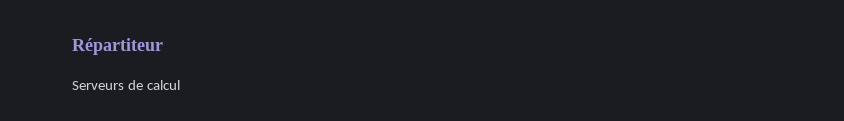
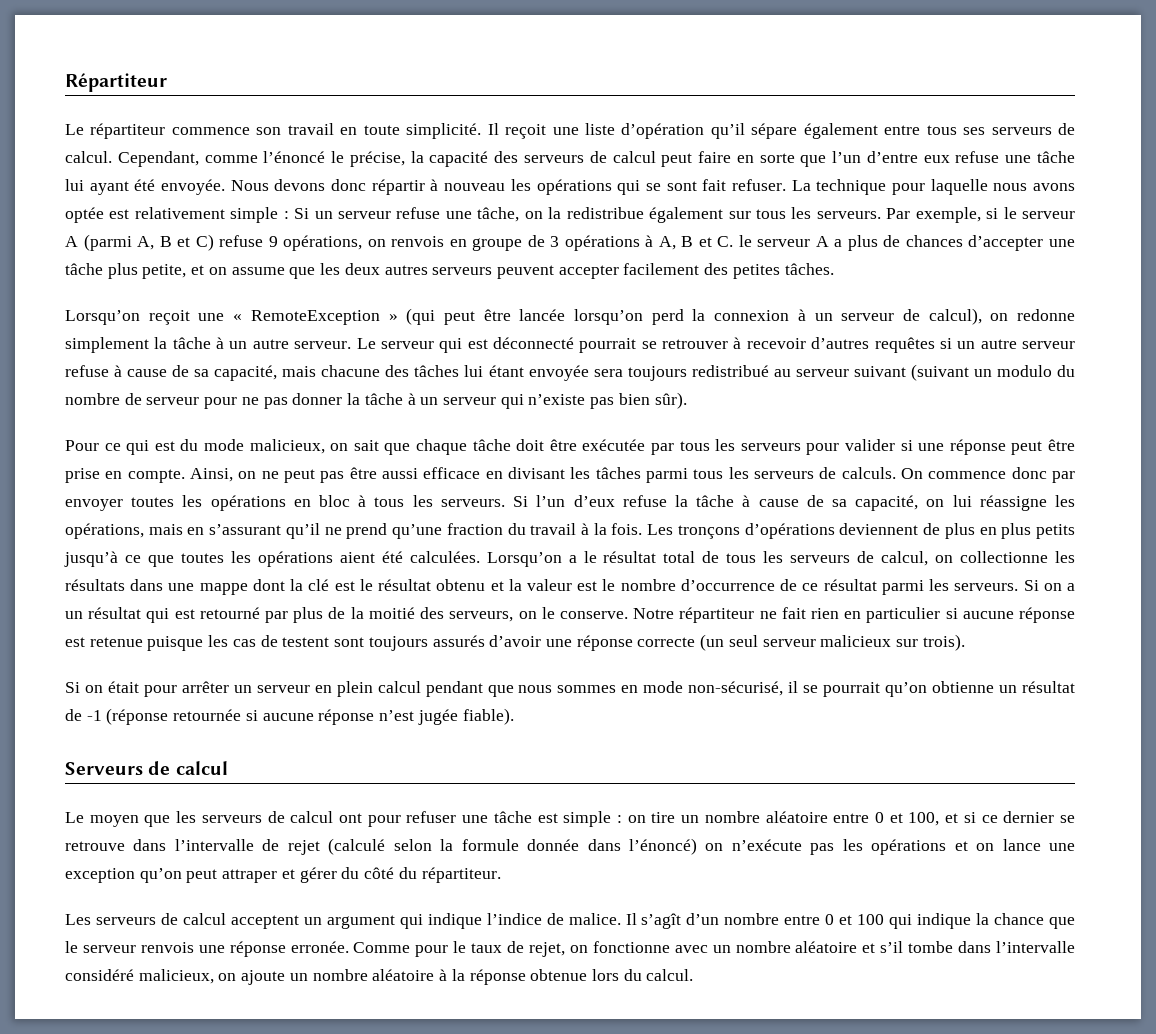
+ Le répartiteur commence son travail en toute simplicité. Il reçoit une liste d’opération qu’il sépare également entre tous ses serveurs de calcul. Cependant, comme l’énoncé le précise, la capacité des serveurs de calcul peut faire en sorte que l’un d’entre eux refuse une tâche lui ayant été envoyée. Nous devons donc répartir à nouveau les opérations qui se sont fait refuser. La technique pour laquelle nous avons optée est relativement simple : Si un serveur refuse une tâche, on la redistribue également sur tous les serveurs. Par exemple, si le serveur A (parmi A, B et C) refuse 9 opérations, on renvois en groupe de 3 opérations à A, B et C. le serveur A a plus de chances d’accepter une tâche plus petite, et on assume que les deux autres serveurs peuvent accepter facilement des petites tâches.
+ Lorsqu’on reçoit une « RemoteException » (qui peut être lancée lorsqu’on perd la connexion à un serveur de calcul), on redonne simplement la tâche à un autre serveur. Le serveur qui est déconnecté pourrait se retrouver à recevoir d’autres requêtes si un autre serveur refuse à cause de sa capacité, mais chacune des tâches lui étant envoyée sera toujours redistribué au serveur suivant (suivant un modulo du nombre de serveur pour ne pas donner la tâche à un serveur qui n’existe pas bien sûr).
+ Pour ce qui est du mode malicieux, on sait que chaque tâche doit être exécutée par tous les serveurs pour valider si une réponse peut être prise en compte. Ainsi, on ne peut pas être aussi efficace en divisant les tâches parmi tous les serveurs de calculs. On commence donc par envoyer toutes les opérations en bloc à tous les serveurs. Si l’un d’eux refuse la tâche à cause de sa capacité, on lui réassigne les opérations, mais en s’assurant qu’il ne prend qu’une fraction du travail à la fois. Les tronçons d’opérations deviennent de plus en plus petits jusqu’à ce que toutes les opérations aient été calculées. Lorsqu’on a le résultat total de tous les serveurs de calcul, on collectionne les résultats dans une mappe dont la clé est le résultat obtenu et la valeur est le nombre d’occurrence de ce résultat parmi les serveurs. Si on a un résultat qui est retourné par plus de la moitié des serveurs, on le conserve. Notre répartiteur ne fait rien en particulier si aucune réponse est retenue puisque les cas de testent sont toujours assurés d’avoir une réponse correcte (un seul serveur malicieux sur trois).
+ Si on était pour arrêter un serveur en plein calcul pendant que nous sommes en mode non-sécurisé, il se pourrait qu’on obtienne un résultat de -1 (réponse retournée si aucune réponse n’est jugée fiable).
  Serveurs de calcul
+ Le moyen que les serveurs de calcul ont pour refuser une tâche est simple : on tire un nombre aléatoire entre 0 et 100, et si ce dernier se retrouve dans l’intervalle de rejet (calculé selon la formule donnée dans l’énoncé) on n’exécute pas les opérations et on lance une exception qu’on peut attraper et gérer du côté du répartiteur.
+ Les serveurs de calcul acceptent un argument qui indique l’indice de malice. Il s’agît d’un nombre entre 0 et 100 qui indique la chance que le serveur renvois une réponse erronée. Comme pour le taux de rejet, on fonctionne avec un nombre aléatoire et s’il tombe dans l’intervalle considéré malicieux, on ajoute un nombre aléatoire à la réponse obtenue lors du calcul.

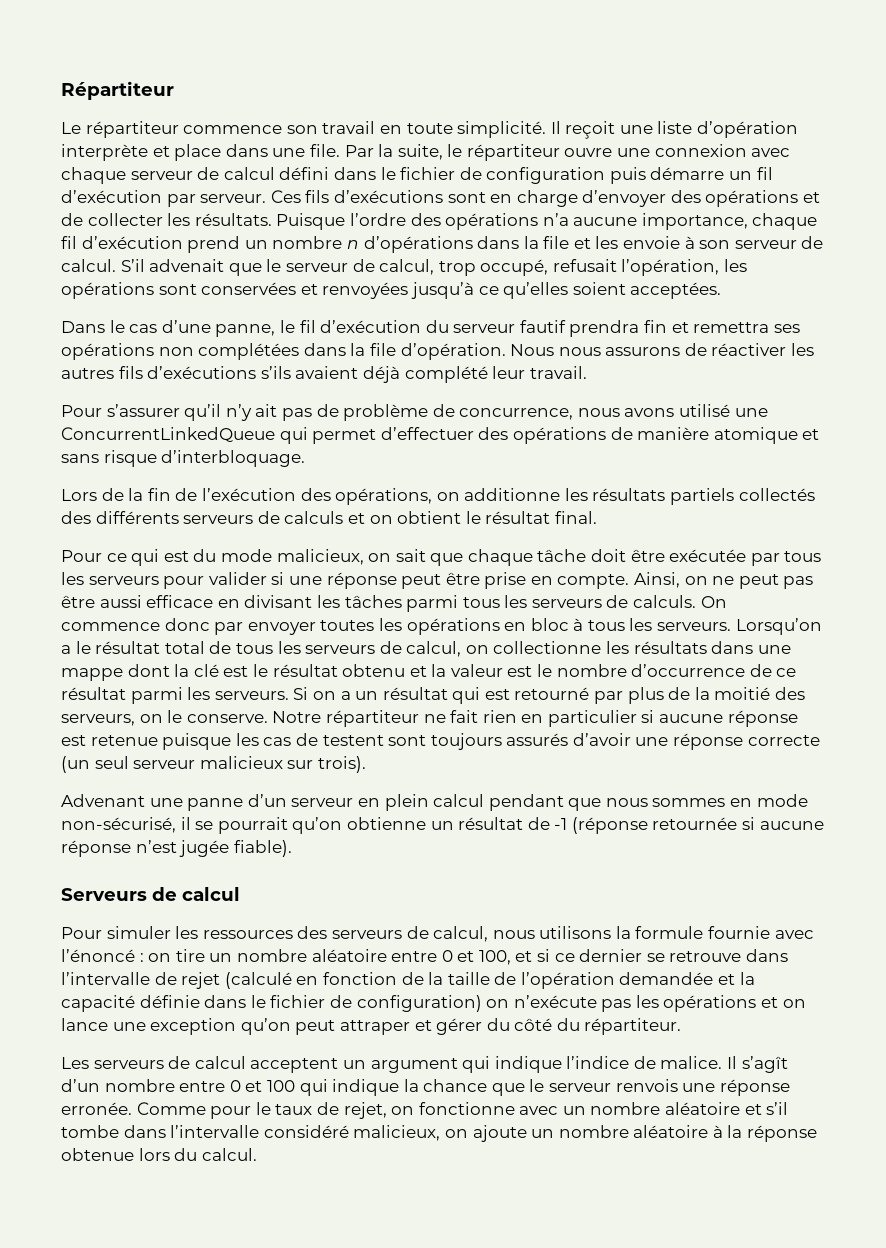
- Il reçoit une liste d’opération qu’il sépare également entre tous ses serveurs de calcul. Cependant, comme l’énoncé le précise, la capacité des serveurs de calcul peut faire en sorte que l’un d’entre eux refuse une tâche lui ayant été envoyée. Nous devons donc répartir à nouveau les opérations qui se sont fait refuser. La technique pour laquelle nous avons optée est relativement simple : Si un serveur refuse une tâche, on la redistribue également sur tous les serveurs. Par exemple, si le serveur A (parmi A, B et C) refuse 9 opérations, on renvois en groupe de 3 opérations à A, B et C. le serveur A a plus de chances d’accepter une tâche plus petite, et on assume que les deux autres serveurs peuvent accepter facilement des petites tâches.
- Lorsqu’on reçoit une « RemoteException » (qui peut être lancée lorsqu’on perd la connexion à un serveur de calcul), on redonne simplement la tâche à un autre serveur. Le serveur qui est déconnecté pourrait se retrouver à recevoir d’autres requêtes si un autre serveur refuse à cause de sa capacité, mais chacune des tâches lui étant envoyée sera toujours redistribué au serveur suivant (suivant un modulo du nombre de serveur pour ne pas donner la tâche à un serveur qui n’existe pas bien sûr).
+ Il reçoit une liste d’opération interprète et place dans une file. Par la suite, le répartiteur ouvre une connexion avec chaque serveur de calcul défini dans le fichier de configuration puis démarre un fil d’exécution par serveur. Ces fils d’exécutions sont en charge d’envoyer des opérations et de collecter les résultats. Puisque l’ordre des opérations n’a aucune importance, chaque fil d’exécution prend un nombre n d’opérations dans la file et les envoie à son serveur de calcul. S’il advenait que le serveur de calcul, trop occupé, refusait l’opération, les opérations sont conservées et renvoyées jusqu’à ce qu’elles soient acceptées.
+ Dans le cas d’une panne, le fil d’exécution du serveur fautif prendra fin et remettra ses opérations non complétées dans la file d’opération. Nous nous assurons de réactiver les autres fils d’exécutions s’ils avaient déjà complété leur travail.
+ Pour s’assurer qu’il n’y ait pas de problème de concurrence, nous avons utilisé une ConcurrentLinkedQueue qui permet d’effectuer des opérations de manière atomique et sans risque d’interbloquage.
+ Lors de la fin de l’exécution des opérations, on additionne les résultats partiels collectés des différents serveurs de calculs et on obtient le résultat final.
- Si l’un d’eux refuse la tâche à cause de sa capacité, on lui réassigne les opérations, mais en s’assurant qu’il ne prend qu’une fraction du travail à la fois. Les tronçons d’opérations deviennent de plus en plus petits jusqu’à ce que toutes les opérations aient été calculées.
- Si on était pour arrêter un serveur en plein calcul pendant que nous sommes en mode non-sécurisé, il se pourrait qu’on obtienne un résultat de -1 (réponse retournée si aucune réponse n’est jugée fiable).
+ Advenant une panne d’un serveur en plein calcul pendant que nous sommes en mode non-sécurisé, il se pourrait qu’on obtienne un résultat de -1 (réponse retournée si aucune réponse n’est jugée fiable).
- Le moyen que les serveurs de calcul ont pour refuser une tâche est simple : on tire un nombre aléatoire entre 0 et 100, et si ce dernier se retrouve dans l’intervalle de rejet (calculé selon la formule donnée dans l’énoncé) on n’exécute pas les opérations et on lance une exception qu’on peut attraper et gérer du côté du répartiteur.
+ Pour simuler les ressources des serveurs de calcul, nous utilisons la formule fournie avec l’énoncé : on tire un nombre aléatoire entre 0 et 100, et si ce dernier se retrouve dans l’intervalle de rejet (calculé en fonction de la taille de l’opération demandée et la capacité définie dans le fichier de configuration) on n’exécute pas les opérations et on lance une exception qu’on peut attraper et gérer du côté du répartiteur.

